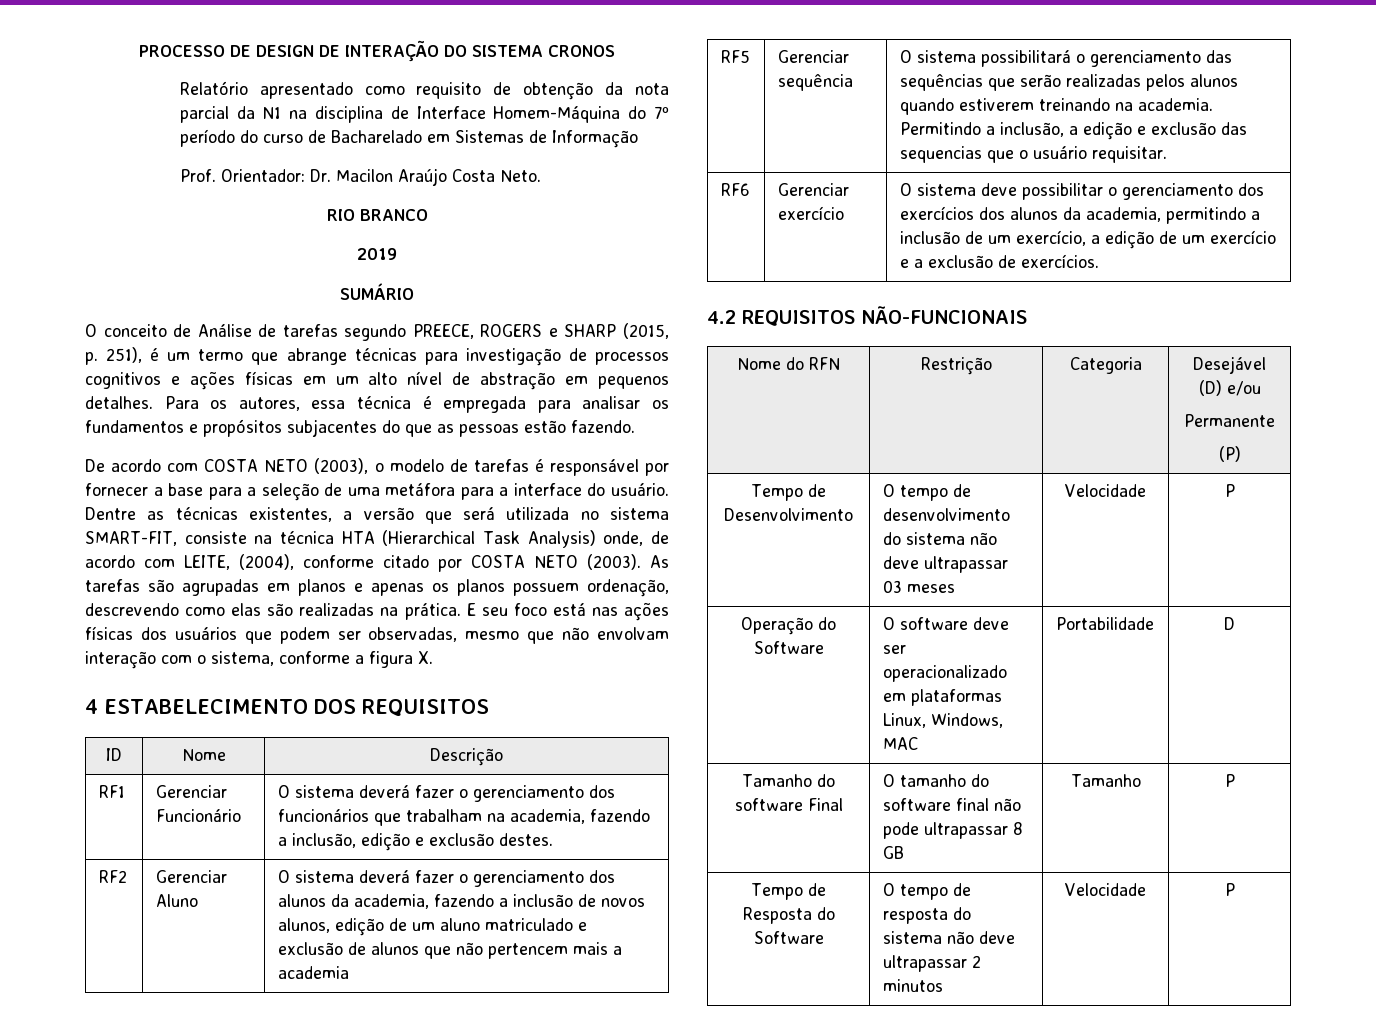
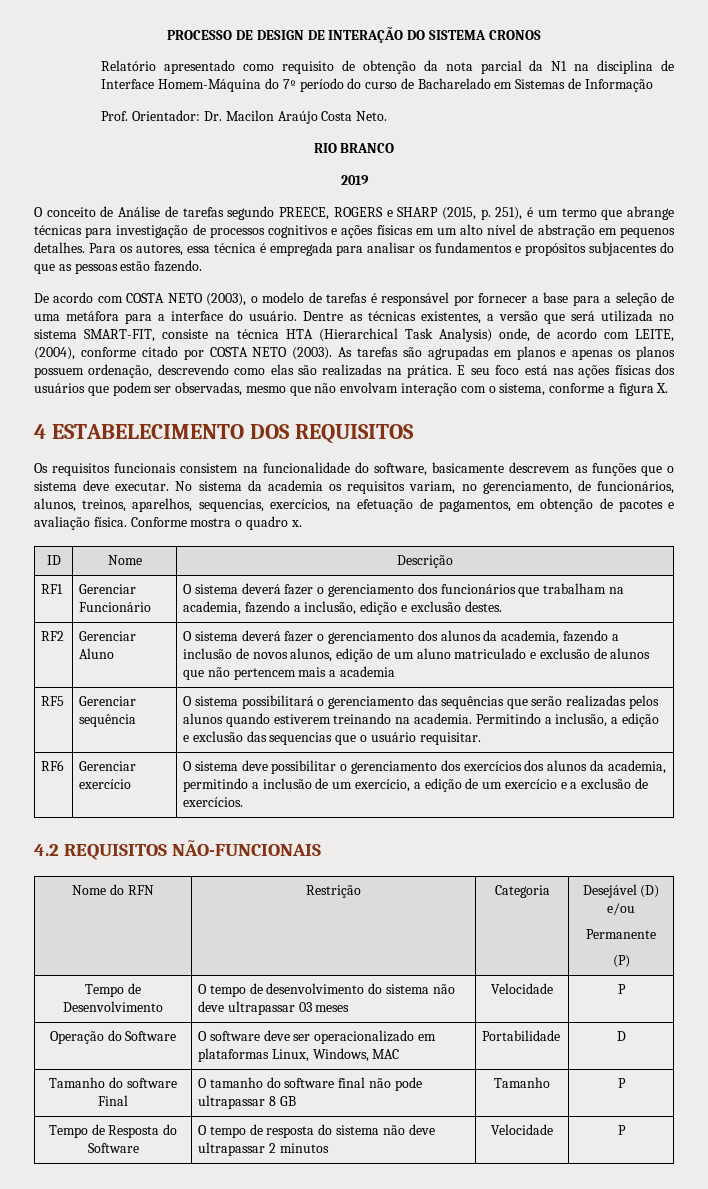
- SUMÁRIO
+ Os requisitos funcionais consistem na funcionalidade do software, basicamente descrevem as funções que o sistema deve executar. No sistema da academia os requisitos variam, no gerenciamento, de funcionários, alunos, treinos, aparelhos, sequencias, exercícios, na efetuação de pagamentos, em obtenção de pacotes e avaliação física. Conforme mostra o quadro x.

